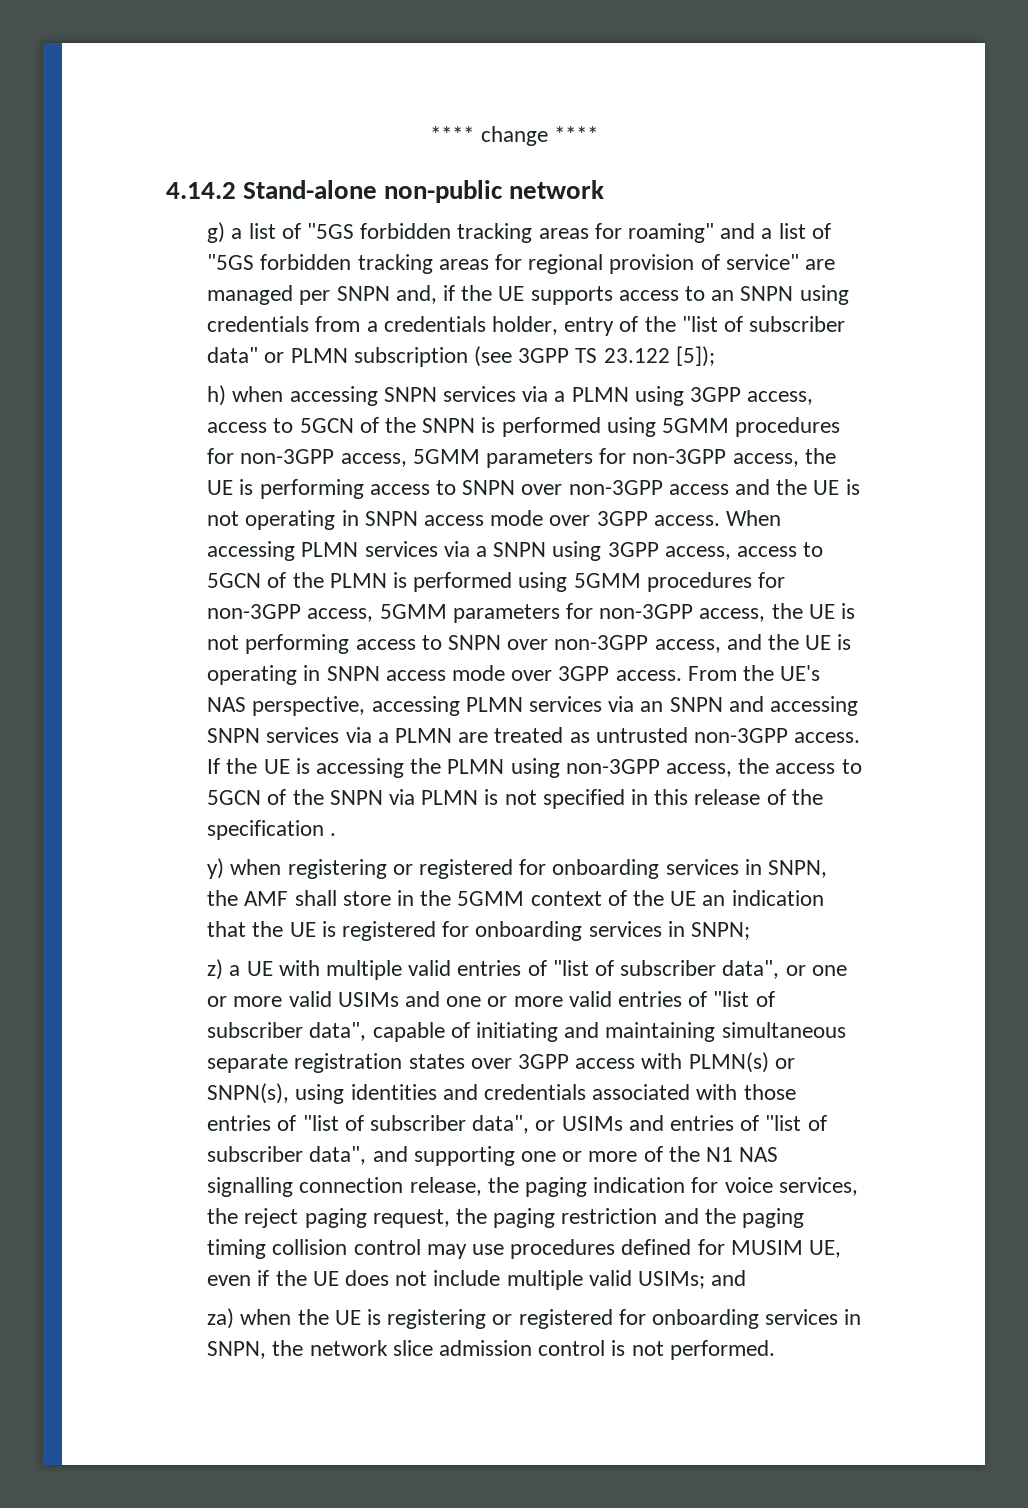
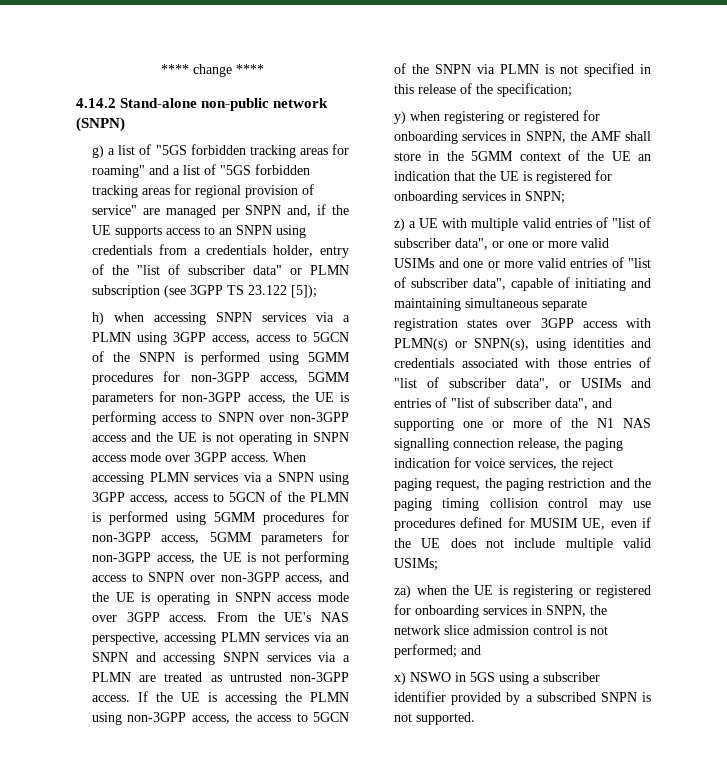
- 4.14.2 Stand-alone non-public network
+ 4.14.2 Stand-alone non-public network (SNPN)
- If the UE is accessing the PLMN using non-3GPP access, the access to 5GCN of the SNPN via PLMN is not specified in this release of the specification .
+ If the UE is accessing the PLMN using non-3GPP access, the access to 5GCN of the SNPN via PLMN is not specified in this release of the specification;
- z) a UE with multiple valid entries of "list of subscriber data", or one or more valid USIMs and one or more valid entries of "list of subscriber data", capable of initiating and maintaining simultaneous separate registration states over 3GPP access with PLMN(s) or SNPN(s), using identities and credentials associated with those entries of "list of subscriber data", or USIMs and entries of "list of subscriber data", and supporting one or more of the N1 NAS signalling connection release, the paging indication for voice services, the reject paging request, the paging restriction and the paging timing collision control may use procedures defined for MUSIM UE, even if the UE does not include multiple valid USIMs; and
+ z) a UE with multiple valid entries of "list of subscriber data", or one or more valid USIMs and one or more valid entries of "list of subscriber data", capable of initiating and maintaining simultaneous separate registration states over 3GPP access with PLMN(s) or SNPN(s), using identities and credentials associated with those entries of "list of subscriber data", or USIMs and entries of "list of subscriber data", and supporting one or more of the N1 NAS signalling connection release, the paging indication for voice services, the reject paging request, the paging restriction and the paging timing collision control may use procedures defined for MUSIM UE, even if the UE does not include multiple valid USIMs;
- za) when the UE is registering or registered for onboarding services in SNPN, the network slice admission control is not performed.
+ za) when the UE is registering or registered for onboarding services in SNPN, the network slice admission control is not performed; and
+ x) NSWO in 5GS using a subscriber identifier provided by a subscribed SNPN is not supported.

